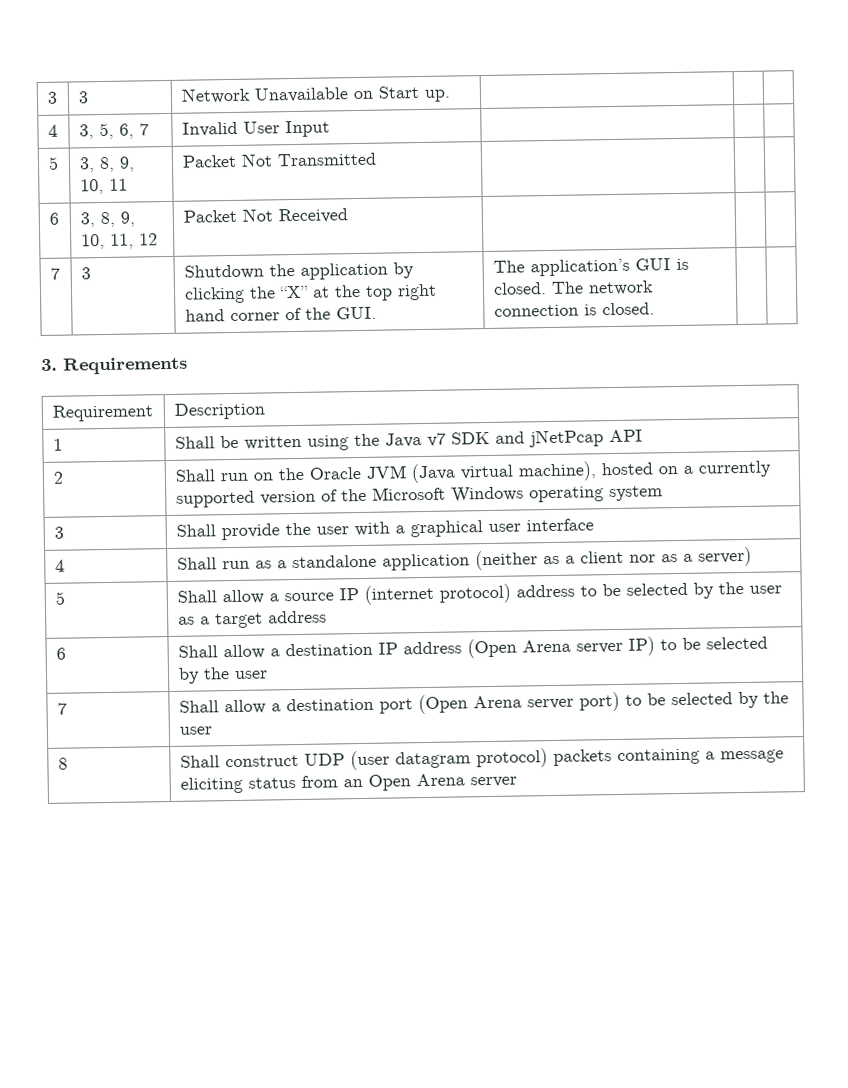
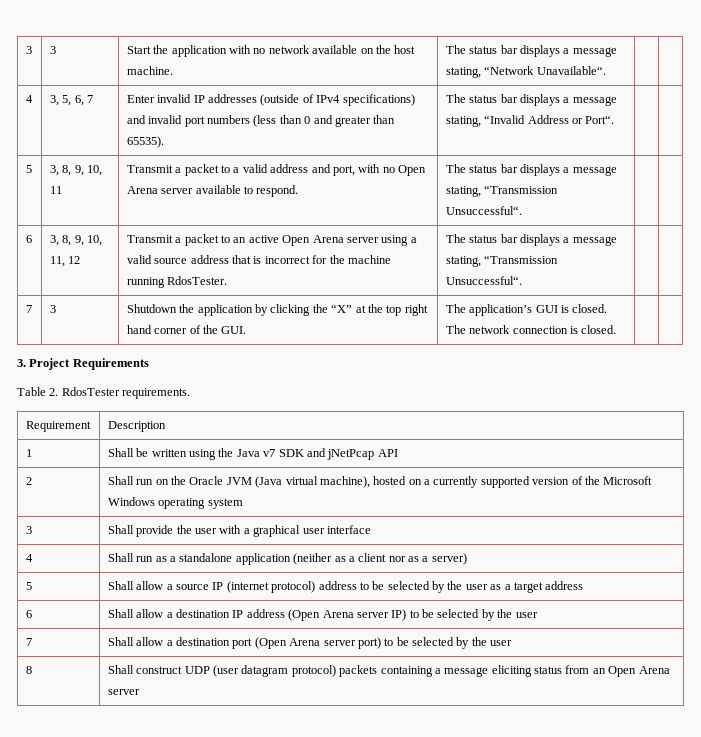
- 3 | 3 | Network Unavailable on Start up. | | |
+ 3 | 3 | Start the application with no network available on the host machine. | The status bar displays a message stating, “Network Unavailable“. | |
- 4 | 3, 5, 6, 7 | Invalid User Input | | |
+ 4 | 3, 5, 6, 7 | Enter invalid IP addresses (outside of IPv4 specifications) and invalid port numbers (less than 0 and greater than 65535). | The status bar displays a message stating, “Invalid Address or Port“. | |
- 5 | 3, 8, 9, 10, 11 | Packet Not Transmitted | | |
+ 5 | 3, 8, 9, 10, 11 | Transmit a packet to a valid address and port, with no Open Arena server available to respond. | The status bar displays a message stating, “Transmission Unsuccessful“. | |
- 6 | 3, 8, 9, 10, 11, 12 | Packet Not Received | | |
+ 6 | 3, 8, 9, 10, 11, 12 | Transmit a packet to an active Open Arena server using a valid source address that is incorrect for the machine running RdosTester. | The status bar displays a message stating, “Transmission Unsuccessful“. | |
- 3. Requirements
+ 3. Project Requirements
+ Table 2. RdosTester requirements.

